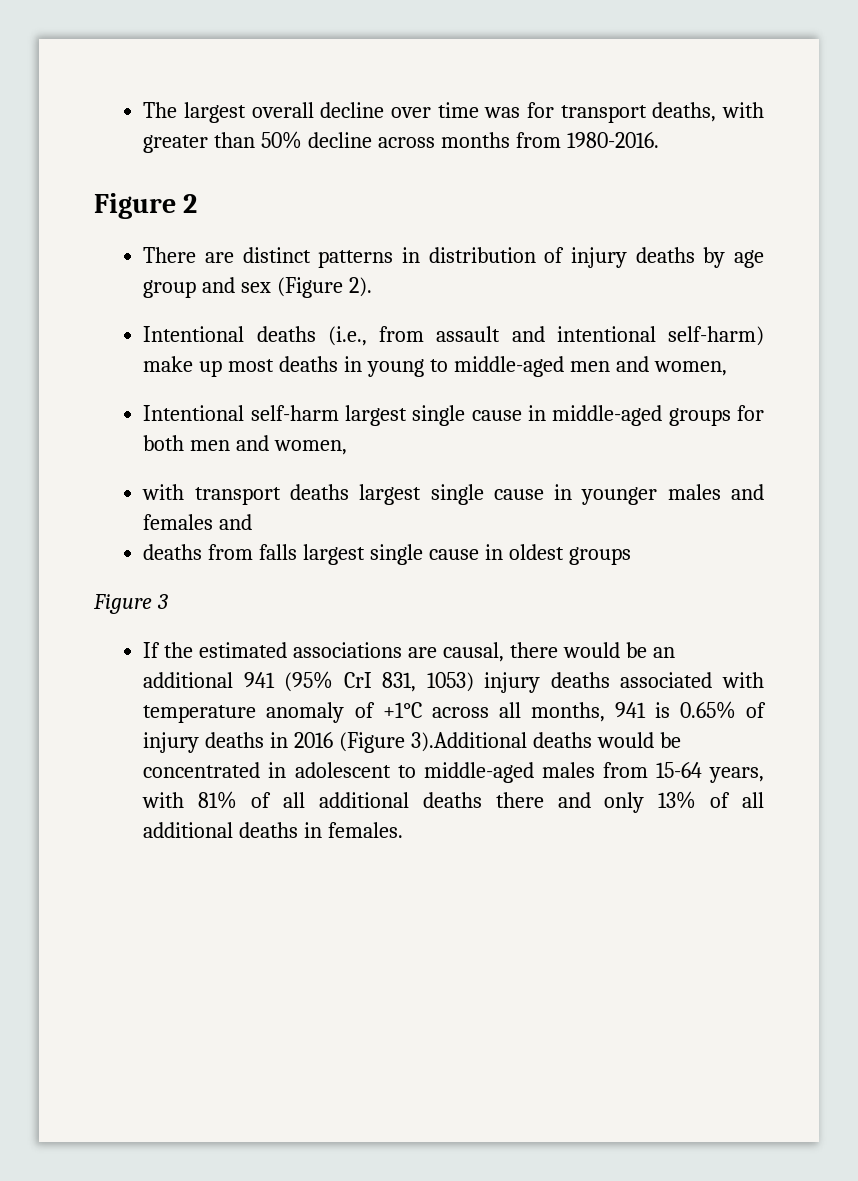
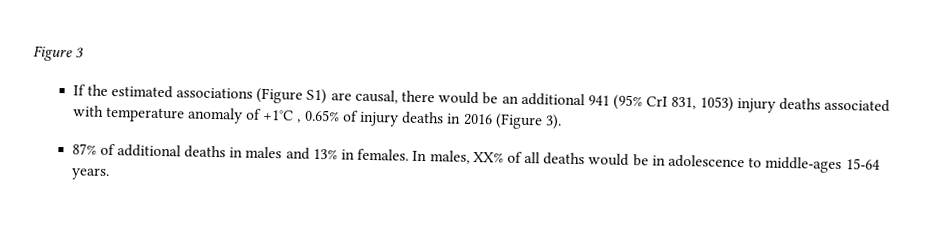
- The largest overall decline over time was for transport deaths, with greater than 50% decline across months from 1980-2016.
- Figure 2
- There are distinct patterns in distribution of injury deaths by age group and sex (Figure 2).
- Intentional deaths (i.e., from assault and intentional self-harm) make up most deaths in young to middle-aged men and women,
- Intentional self-harm largest single cause in middle-aged groups for both men and women,
- with transport deaths largest single cause in younger males and females and
- deaths from falls largest single cause in oldest groups
- If the estimated associations are causal, there would be an additional 941 (95% CrI 831, 1053) injury deaths associated with temperature anomaly of +1°C across all months, 941 is 0.65% of injury deaths in 2016 (Figure 3).Additional deaths would be concentrated in adolescent to middle-aged males from 15-64 years, with 81% of all additional deaths there and only 13% of all additional deaths in females.
+ If the estimated associations (Figure S1) are causal, there would be an additional 941 (95% CrI 831, 1053) injury deaths associated with temperature anomaly of +1°C , 0.65% of injury deaths in 2016 (Figure 3).
+ 87% of additional deaths in males and 13% in females. In males, XX% of all deaths would be in adolescence to middle-ages 15-64 years.

